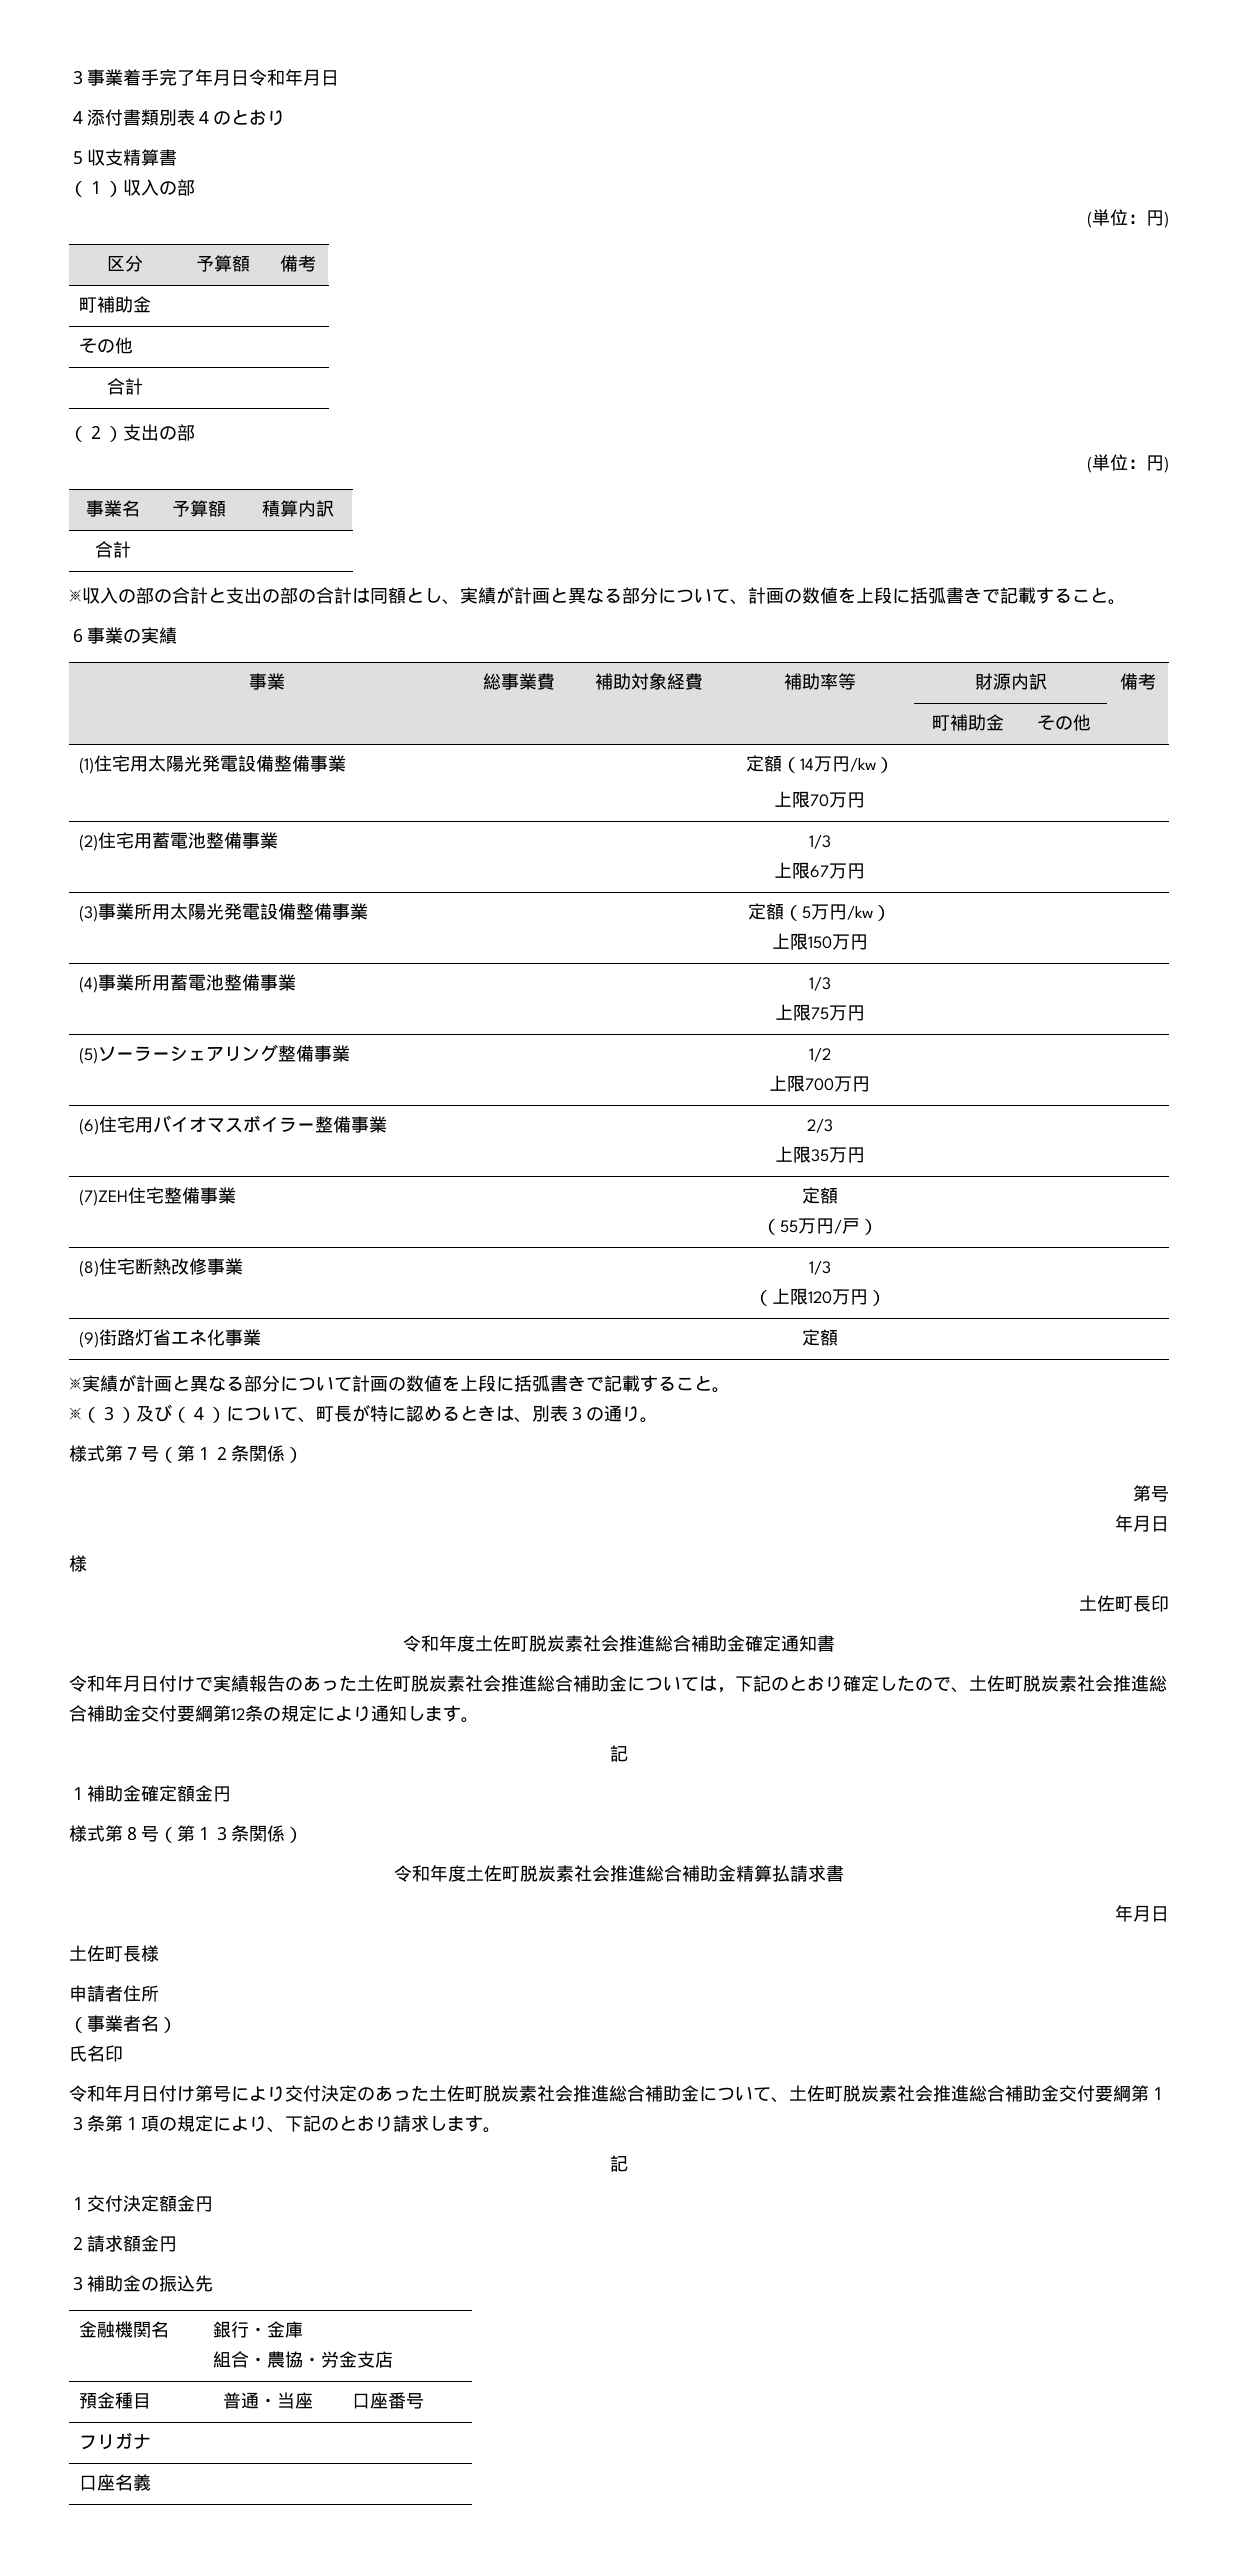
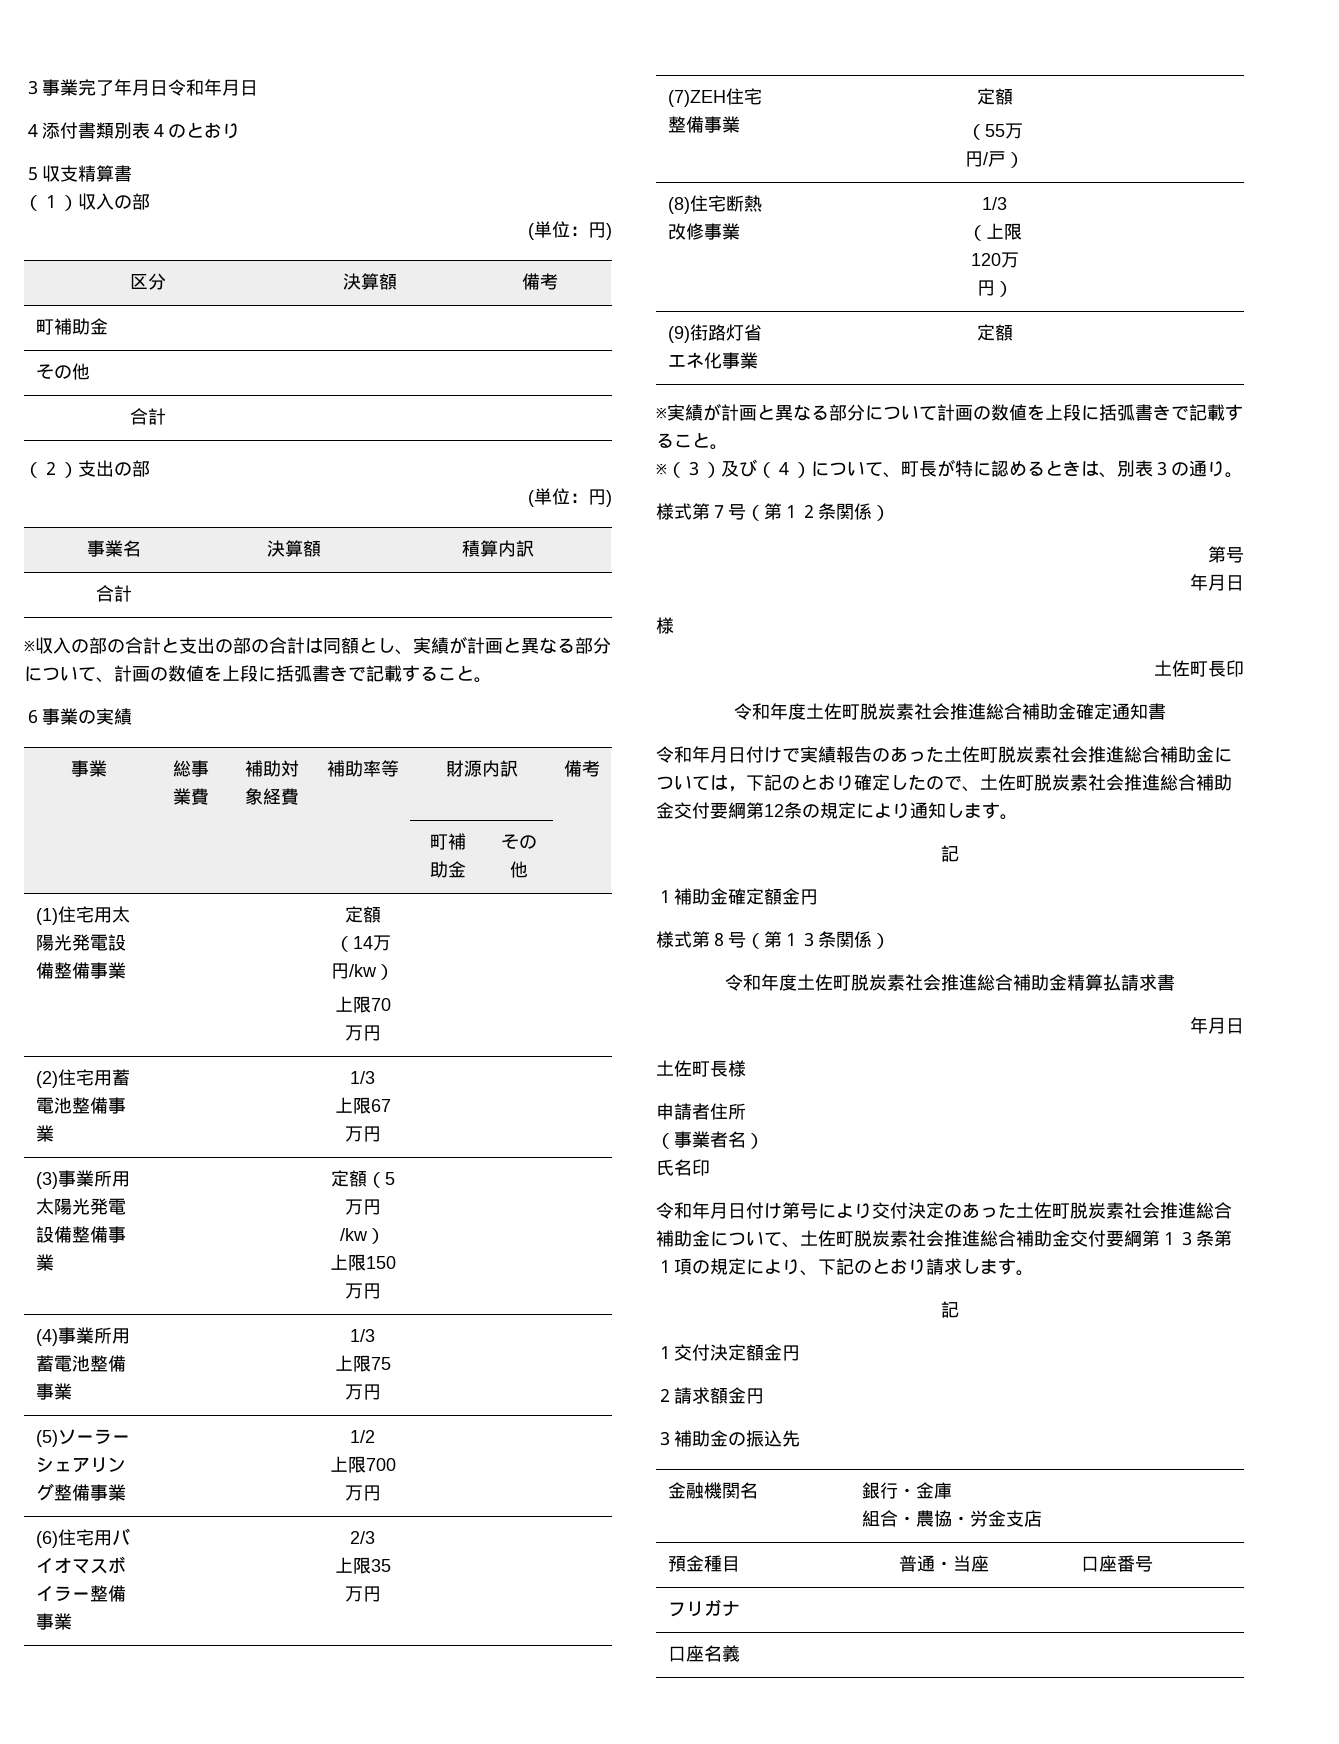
- ３事業着手完了年月日令和年月日
+ ３事業完了年月日令和年月日
- 区分 | 予算額 | 備考
+ 区分 | 決算額 | 備考
- 事業名 | 予算額 | 積算内訳
+ 事業名 | 決算額 | 積算内訳

